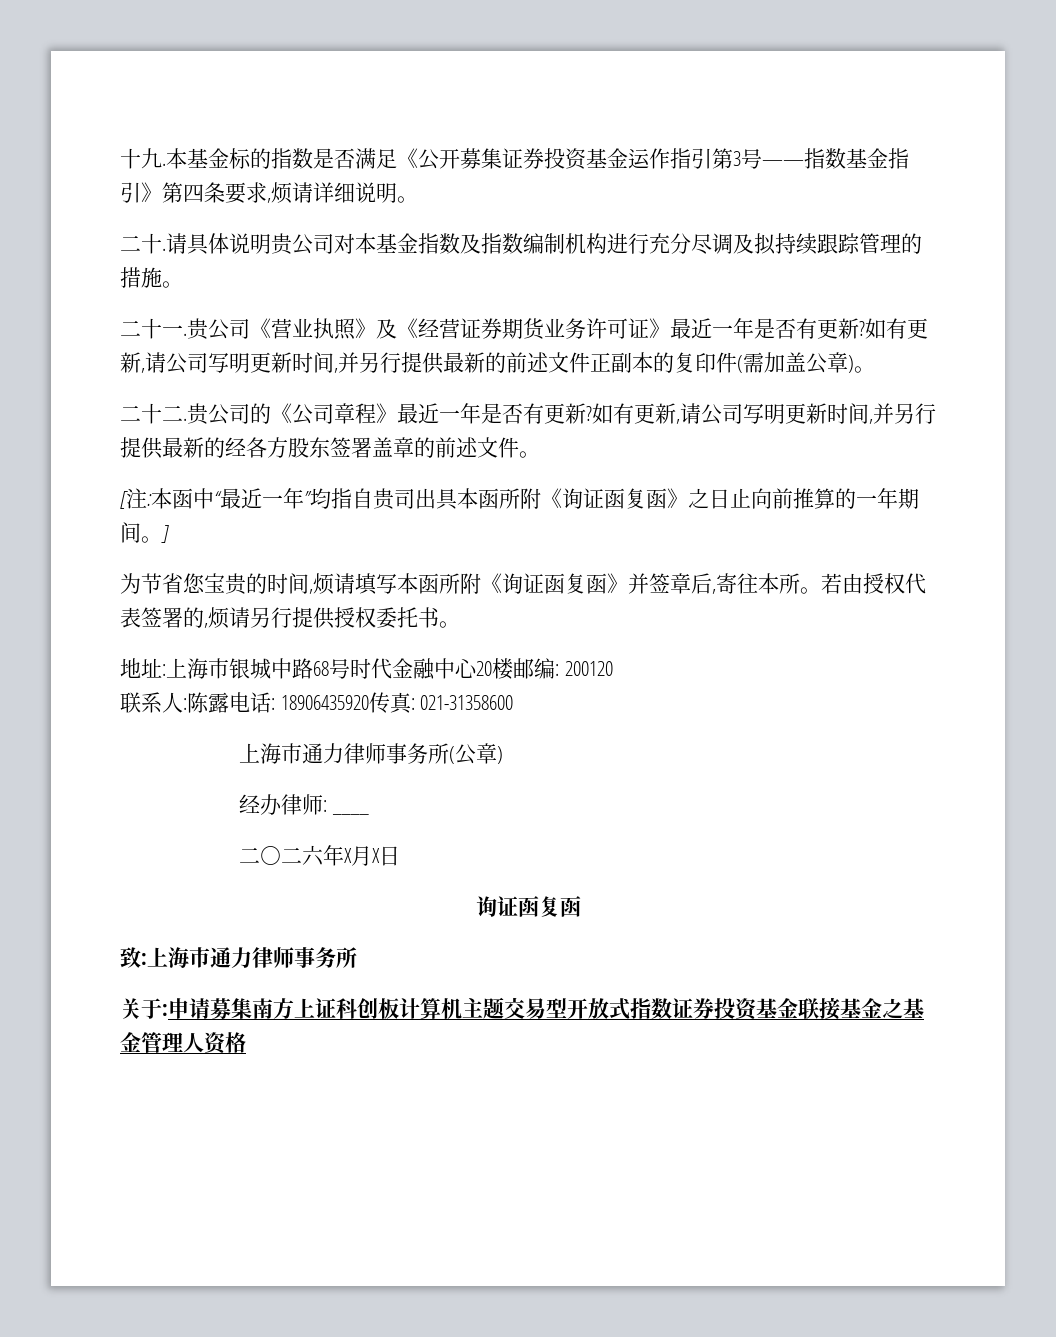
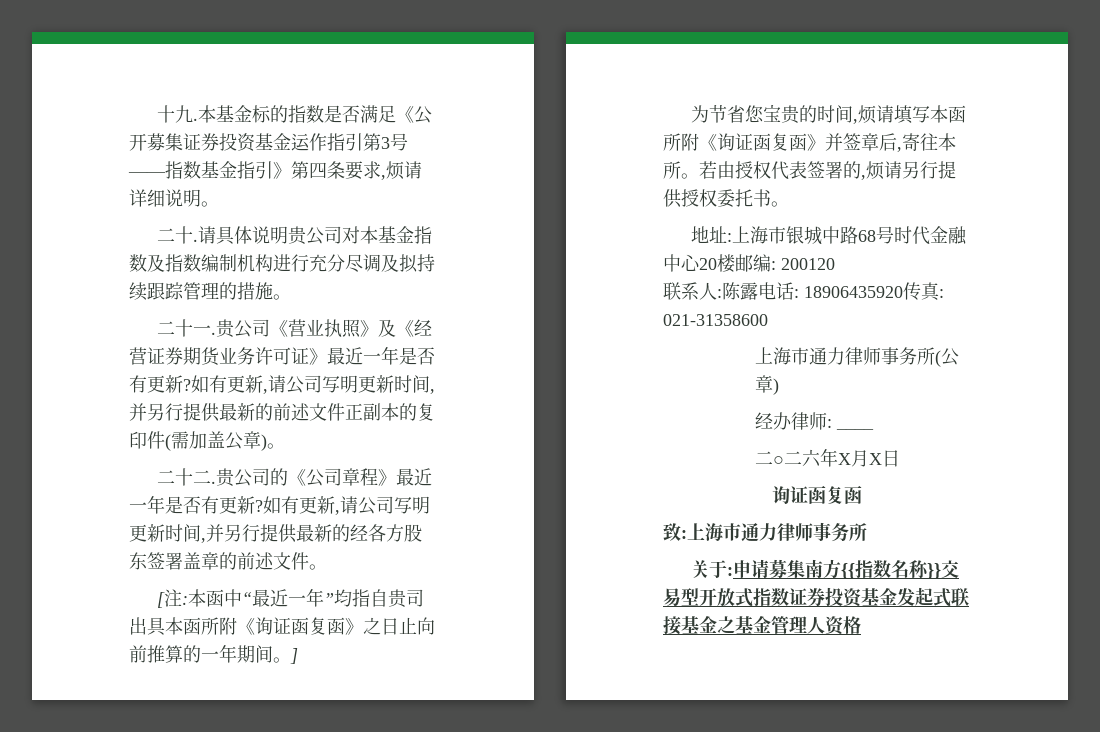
- 关于:申请募集南方上证科创板计算机主题交易型开放式指数证券投资基金联接基金之基金管理人资格
+ 关于:申请募集南方{{指数名称}}交易型开放式指数证券投资基金发起式联接基金之基金管理人资格

